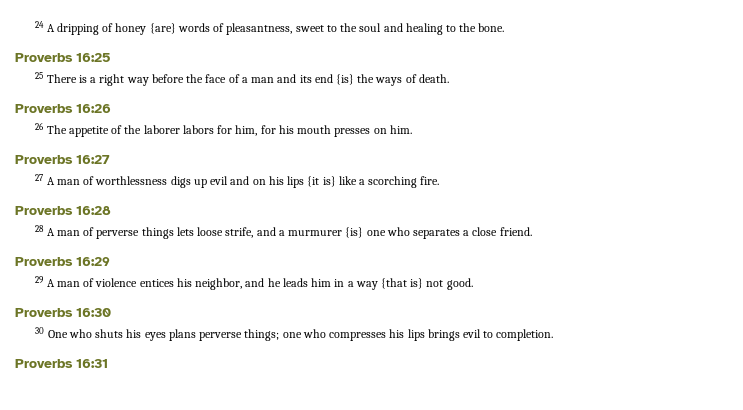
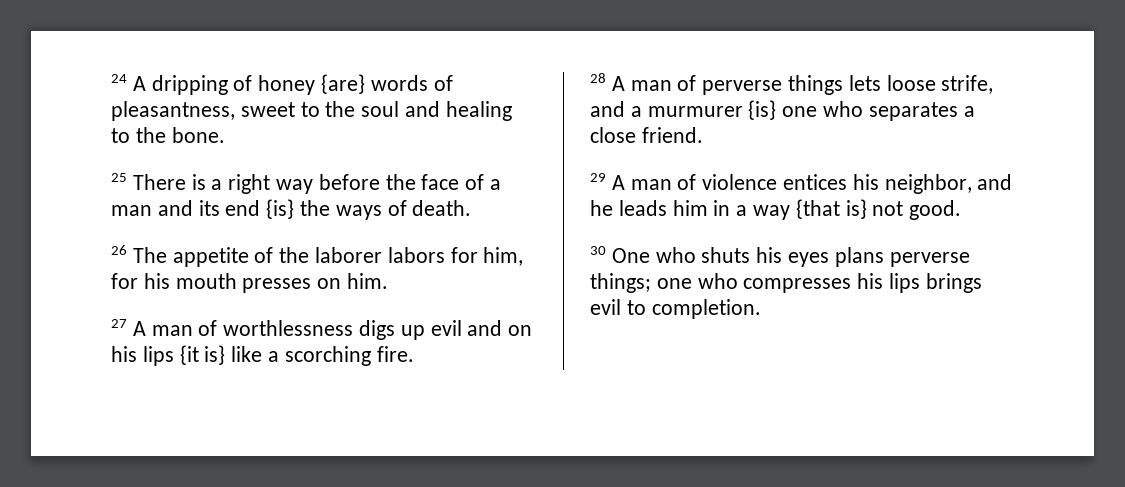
- Proverbs 16:25
- Proverbs 16:26
- Proverbs 16:27
- Proverbs 16:28
- Proverbs 16:29
- Proverbs 16:30
- Proverbs 16:31

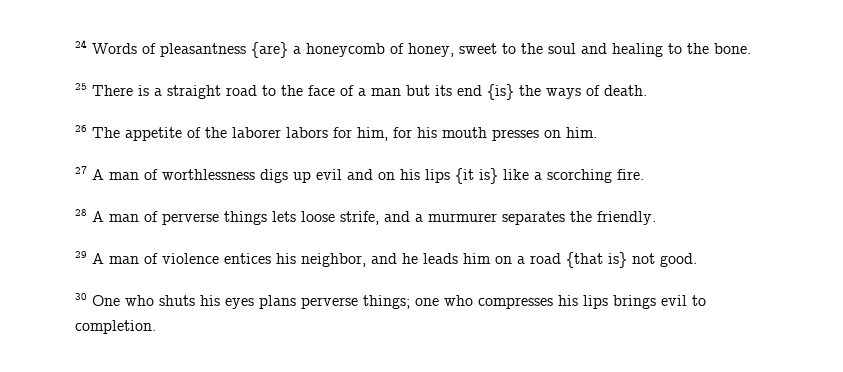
- 24 A dripping of honey {are} words of pleasantness, sweet to the soul and healing to the bone.
+ 24 Words of pleasantness {are} a honeycomb of honey, sweet to the soul and healing to the bone.
- 25 There is a right way before the face of a man and its end {is} the ways of death.
+ 25 There is a straight road to the face of a man but its end {is} the ways of death.
- 28 A man of perverse things lets loose strife, and a murmurer {is} one who separates a close friend.
+ 28 A man of perverse things lets loose strife, and a murmurer separates the friendly.
- 29 A man of violence entices his neighbor, and he leads him in a way {that is} not good.
+ 29 A man of violence entices his neighbor, and he leads him on a road {that is} not good.

